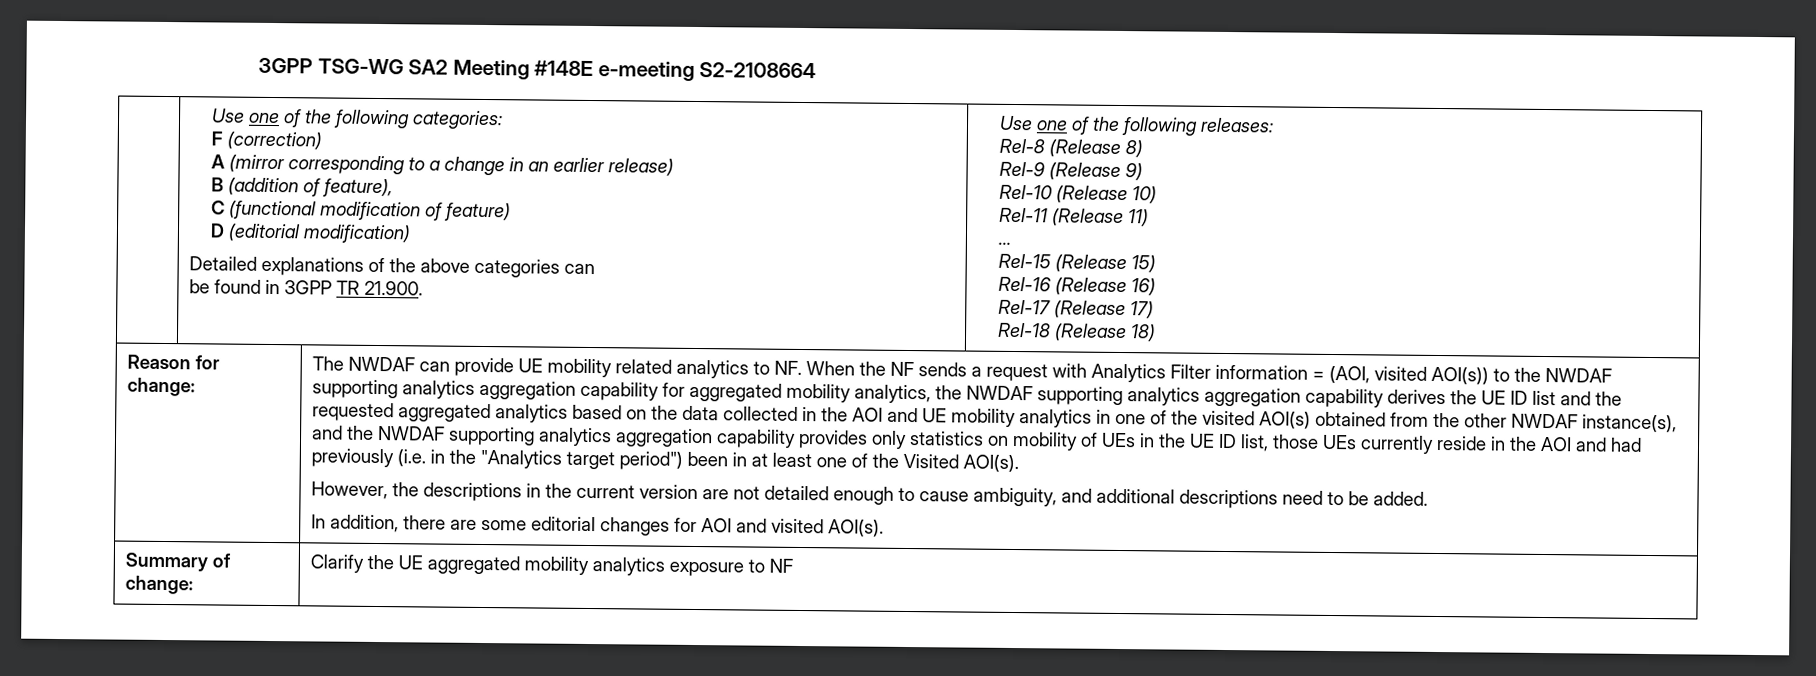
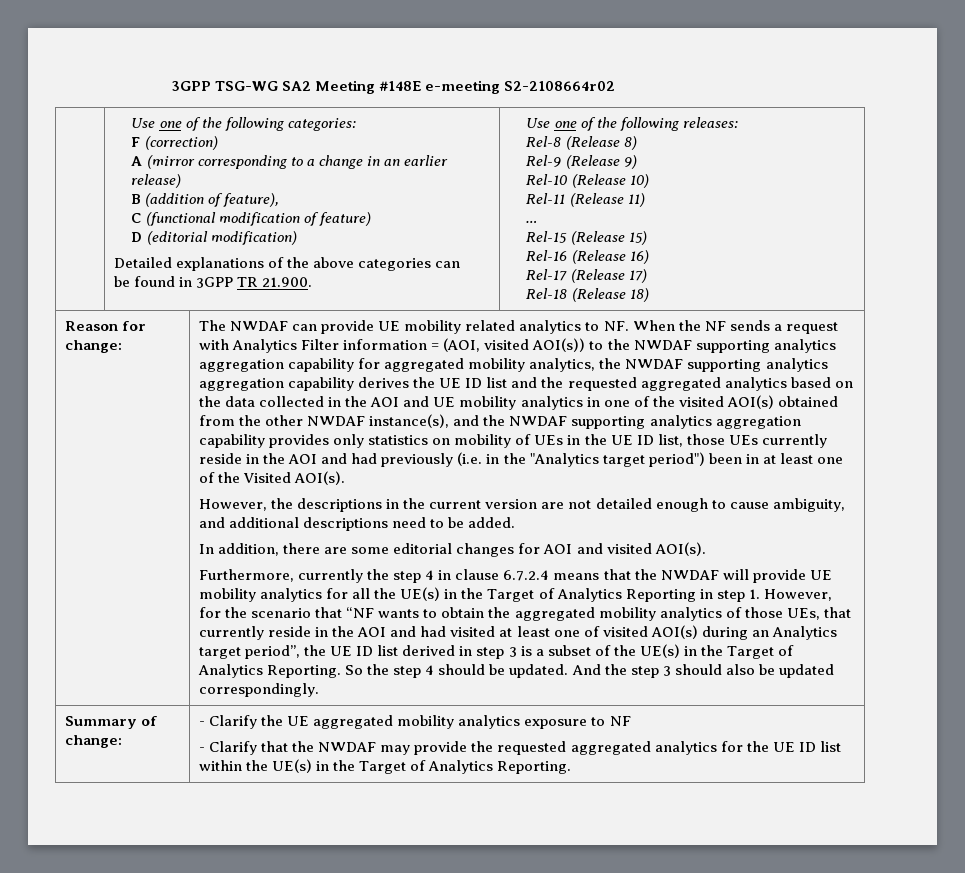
- 3GPP TSG-WG SA2 Meeting #148E e-meeting S2-2108664
+ 3GPP TSG-WG SA2 Meeting #148E e-meeting S2-2108664r02
+ Furthermore, currently the step 4 in clause 6.7.2.4 means that the NWDAF will provide UE mobility analytics for all the UE(s) in the Target of Analytics Reporting in step 1. However, for the scenario that “NF wants to obtain the aggregated mobility analytics of those UEs, that currently reside in the AOI and had visited at least one of visited AOI(s) during an Analytics target period”, the UE ID list derived in step 3 is a subset of the UE(s) in the Target of Analytics Reporting. So the step 4 should be updated. And the step 3 should also be updated correspondingly.
- Summary of change: | Clarify the UE aggregated mobility analytics exposure to NF
+ Summary of change: | - Clarify the UE aggregated mobility analytics exposure to NF
+ - Clarify that the NWDAF may provide the requested aggregated analytics for the UE ID list within the UE(s) in the Target of Analytics Reporting.

